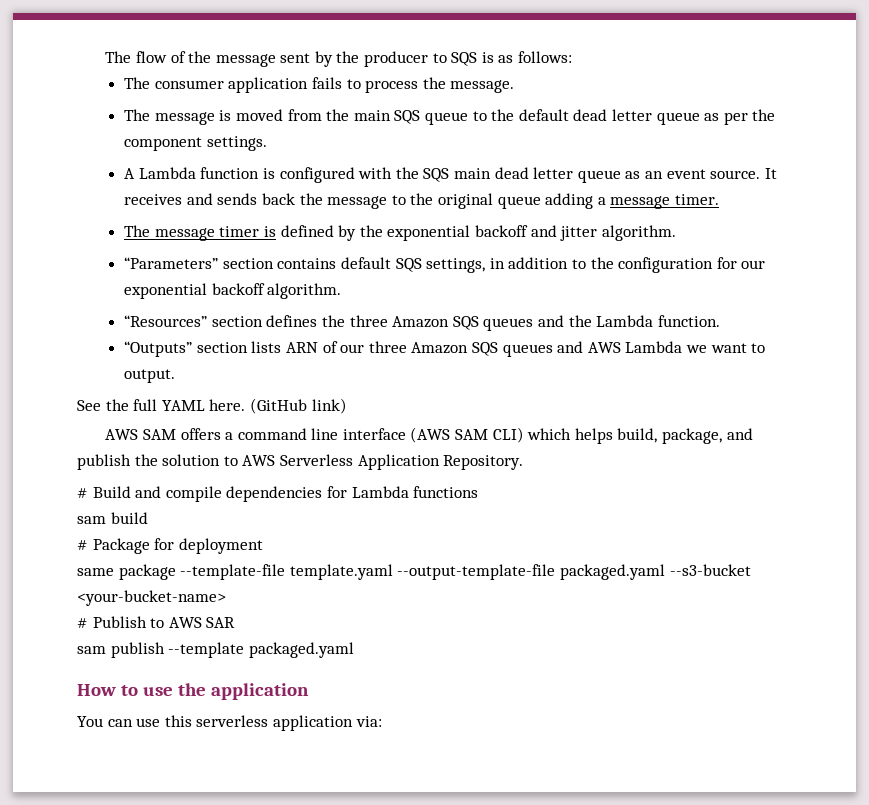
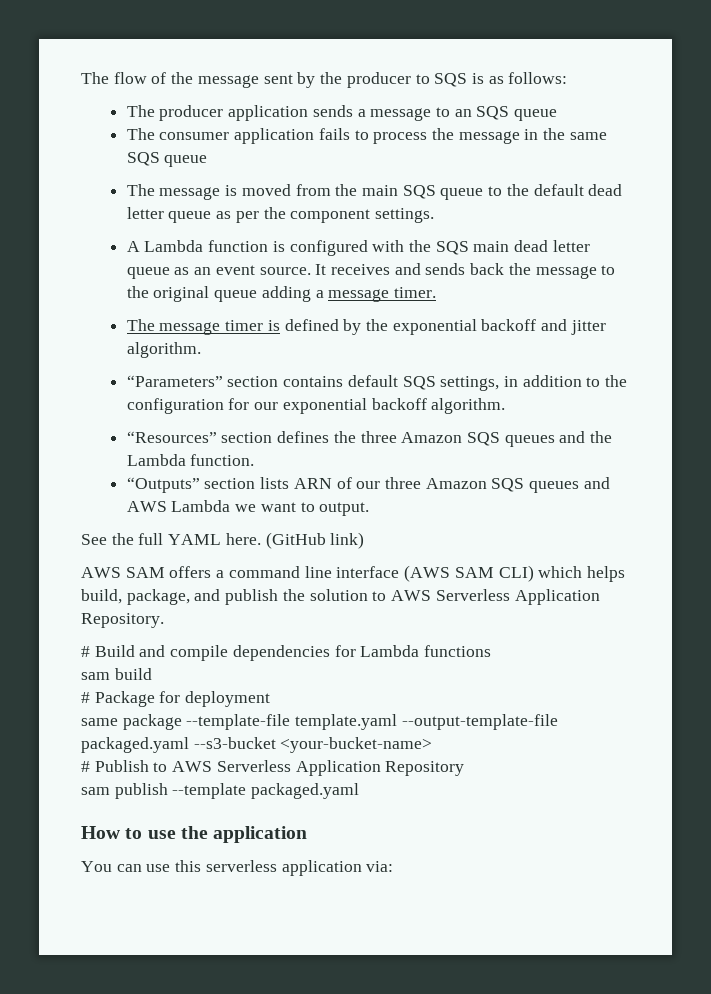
+ The producer application sends a message to an SQS queue
- The consumer application fails to process the message.
+ The consumer application fails to process the message in the same SQS queue
- # Publish to AWS SAR
+ # Publish to AWS Serverless Application Repository

